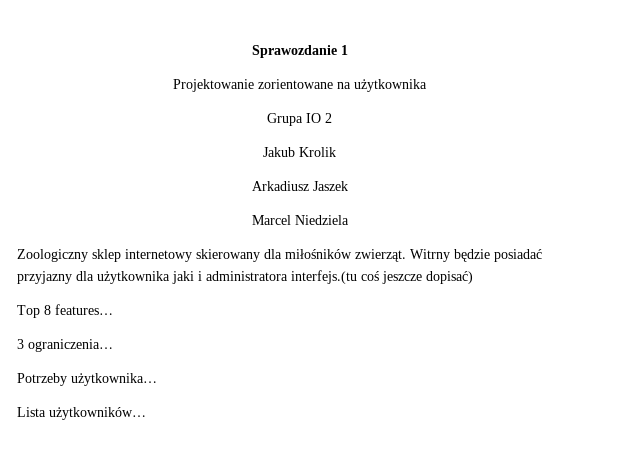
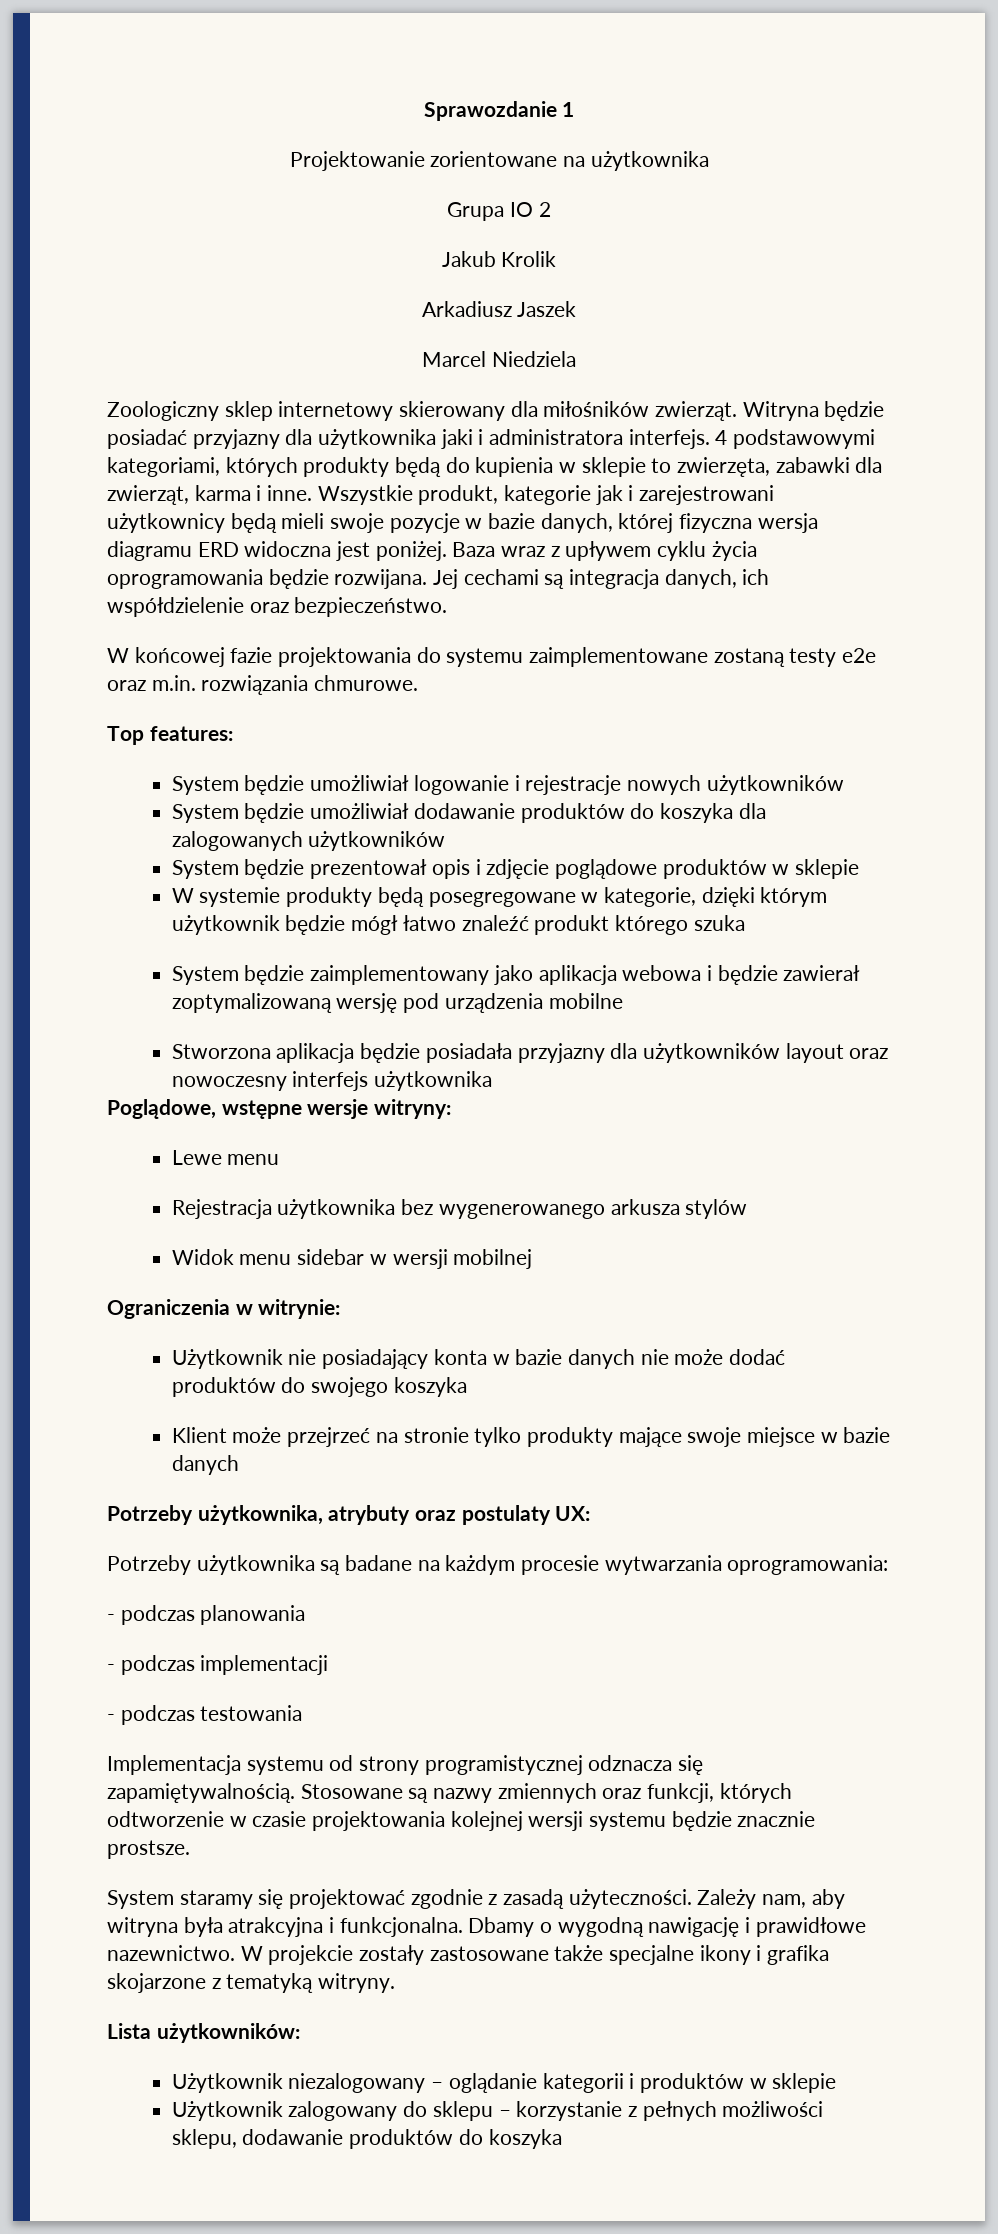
- Witrny będzie posiadać przyjazny dla użytkownika jaki i administratora interfejs.(tu coś jeszcze dopisać)
- Top 8 features…
- 3 ograniczenia…
- Potrzeby użytkownika…
- Lista użytkowników…
+ Witryna będzie posiadać przyjazny dla użytkownika jaki i administratora interfejs. 4 podstawowymi kategoriami, których produkty będą do kupienia w sklepie to zwierzęta, zabawki dla zwierząt, karma i inne. Wszystkie produkt, kategorie jak i zarejestrowani użytkownicy będą mieli swoje pozycje w bazie danych, której fizyczna wersja diagramu ERD widoczna jest poniżej. Baza wraz z upływem cyklu życia oprogramowania będzie rozwijana. Jej cechami są integracja danych, ich współdzielenie oraz bezpieczeństwo.
+ W końcowej fazie projektowania do systemu zaimplementowane zostaną testy e2e oraz m.in. rozwiązania chmurowe.
+ Top features:
+ System będzie umożliwiał logowanie i rejestracje nowych użytkowników
+ System będzie umożliwiał dodawanie produktów do koszyka dla zalogowanych użytkowników
+ System będzie prezentował opis i zdjęcie poglądowe produktów w sklepie
+ W systemie produkty będą posegregowane w kategorie, dzięki którym użytkownik będzie mógł łatwo znaleźć produkt którego szuka
+ System będzie zaimplementowany jako aplikacja webowa i będzie zawierał zoptymalizowaną wersję pod urządzenia mobilne
+ Stworzona aplikacja będzie posiadała przyjazny dla użytkowników layout oraz nowoczesny interfejs użytkownika
+ Poglądowe, wstępne wersje witryny:
+ Lewe menu
+ Rejestracja użytkownika bez wygenerowanego arkusza stylów
+ Widok menu sidebar w wersji mobilnej
+ Ograniczenia w witrynie:
+ Użytkownik nie posiadający konta w bazie danych nie może dodać produktów do swojego koszyka
+ Klient może przejrzeć na stronie tylko produkty mające swoje miejsce w bazie danych
+ Potrzeby użytkownika, atrybuty oraz postulaty UX:
+ Potrzeby użytkownika są badane na każdym procesie wytwarzania oprogramowania:
+ - podczas planowania
+ - podczas implementacji
+ - podczas testowania
+ Implementacja systemu od strony programistycznej odznacza się zapamiętywalnością. Stosowane są nazwy zmiennych oraz funkcji, których odtworzenie w czasie projektowania kolejnej wersji systemu będzie znacznie prostsze.
+ System staramy się projektować zgodnie z zasadą użyteczności. Zależy nam, aby witryna była atrakcyjna i funkcjonalna. Dbamy o wygodną nawigację i prawidłowe nazewnictwo. W projekcie zostały zastosowane także specjalne ikony i grafika skojarzone z tematyką witryny.
+ Lista użytkowników:
+ Użytkownik niezalogowany – oglądanie kategorii i produktów w sklepie
+ Użytkownik zalogowany do sklepu – korzystanie z pełnych możliwości sklepu, dodawanie produktów do koszyka

